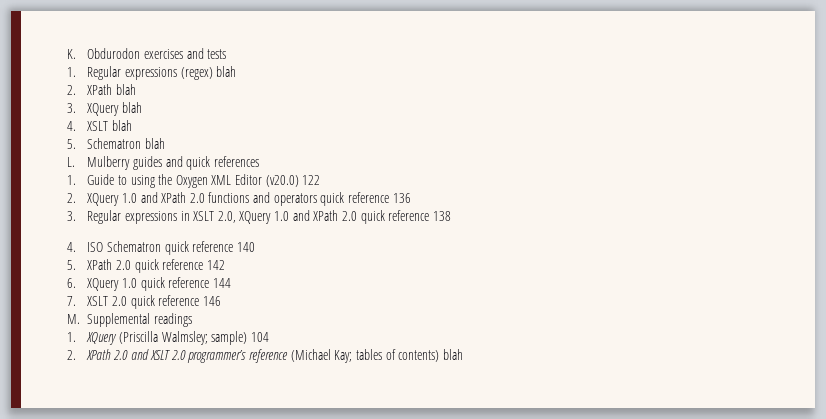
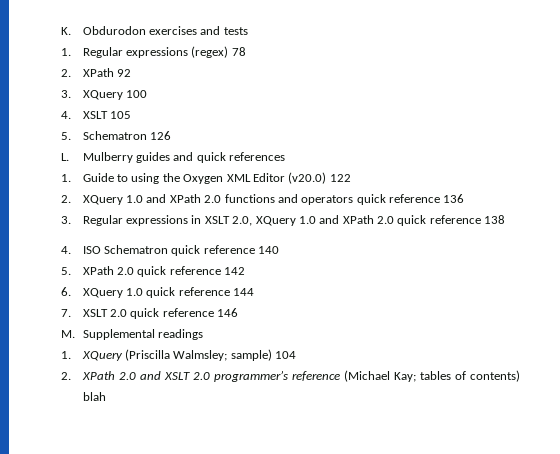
- 1. Regular expressions (regex) blah
- 2. XPath blah
+ 1. Regular expressions (regex) 78
+ 2. XPath 92
- 3. XQuery blah
+ 3. XQuery 100
- 4. XSLT blah
+ 4. XSLT 105
- 5. Schematron blah
+ 5. Schematron 126

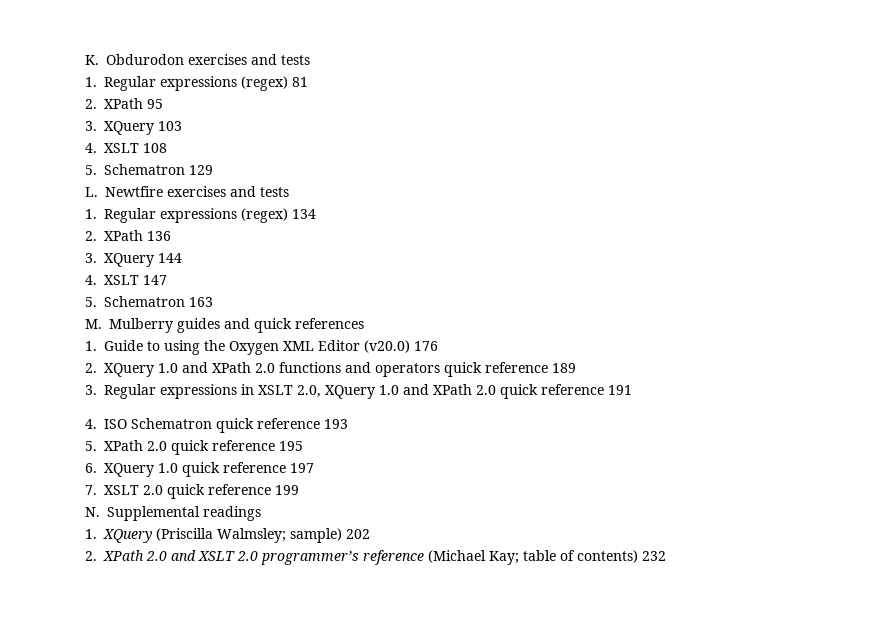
- 1. Regular expressions (regex) 78
- 2. XPath 92
- 3. XQuery 100
- 4. XSLT 105
- 5. Schematron 126
- L. Mulberry guides and quick references
+ 1. Regular expressions (regex) 81
+ 2. XPath 95
+ 3. XQuery 103
+ 4. XSLT 108
+ 5. Schematron 129
+ L. Newtfire exercises and tests
+ 1. Regular expressions (regex) 134
+ 2. XPath 136
+ 3. XQuery 144
+ 4. XSLT 147
+ 5. Schematron 163
+ M. Mulberry guides and quick references
- 1. Guide to using the Oxygen XML Editor (v20.0) 122
+ 1. Guide to using the Oxygen XML Editor (v20.0) 176
- 2. XQuery 1.0 and XPath 2.0 functions and operators quick reference 136
+ 2. XQuery 1.0 and XPath 2.0 functions and operators quick reference 189
- 3. Regular expressions in XSLT 2.0, XQuery 1.0 and XPath 2.0 quick reference 138
+ 3. Regular expressions in XSLT 2.0, XQuery 1.0 and XPath 2.0 quick reference 191
- 4. ISO Schematron quick reference 140
+ 4. ISO Schematron quick reference 193
- 5. XPath 2.0 quick reference 142
+ 5. XPath 2.0 quick reference 195
- 6. XQuery 1.0 quick reference 144
+ 6. XQuery 1.0 quick reference 197
- 7. XSLT 2.0 quick reference 146
- M. Supplemental readings
+ 7. XSLT 2.0 quick reference 199
+ N. Supplemental readings
- 1. XQuery (Priscilla Walmsley; sample) 104
+ 1. XQuery (Priscilla Walmsley; sample) 202
- 2. XPath 2.0 and XSLT 2.0 programmer’s reference (Michael Kay; tables of contents) blah
+ 2. XPath 2.0 and XSLT 2.0 programmer’s reference (Michael Kay; table of contents) 232

